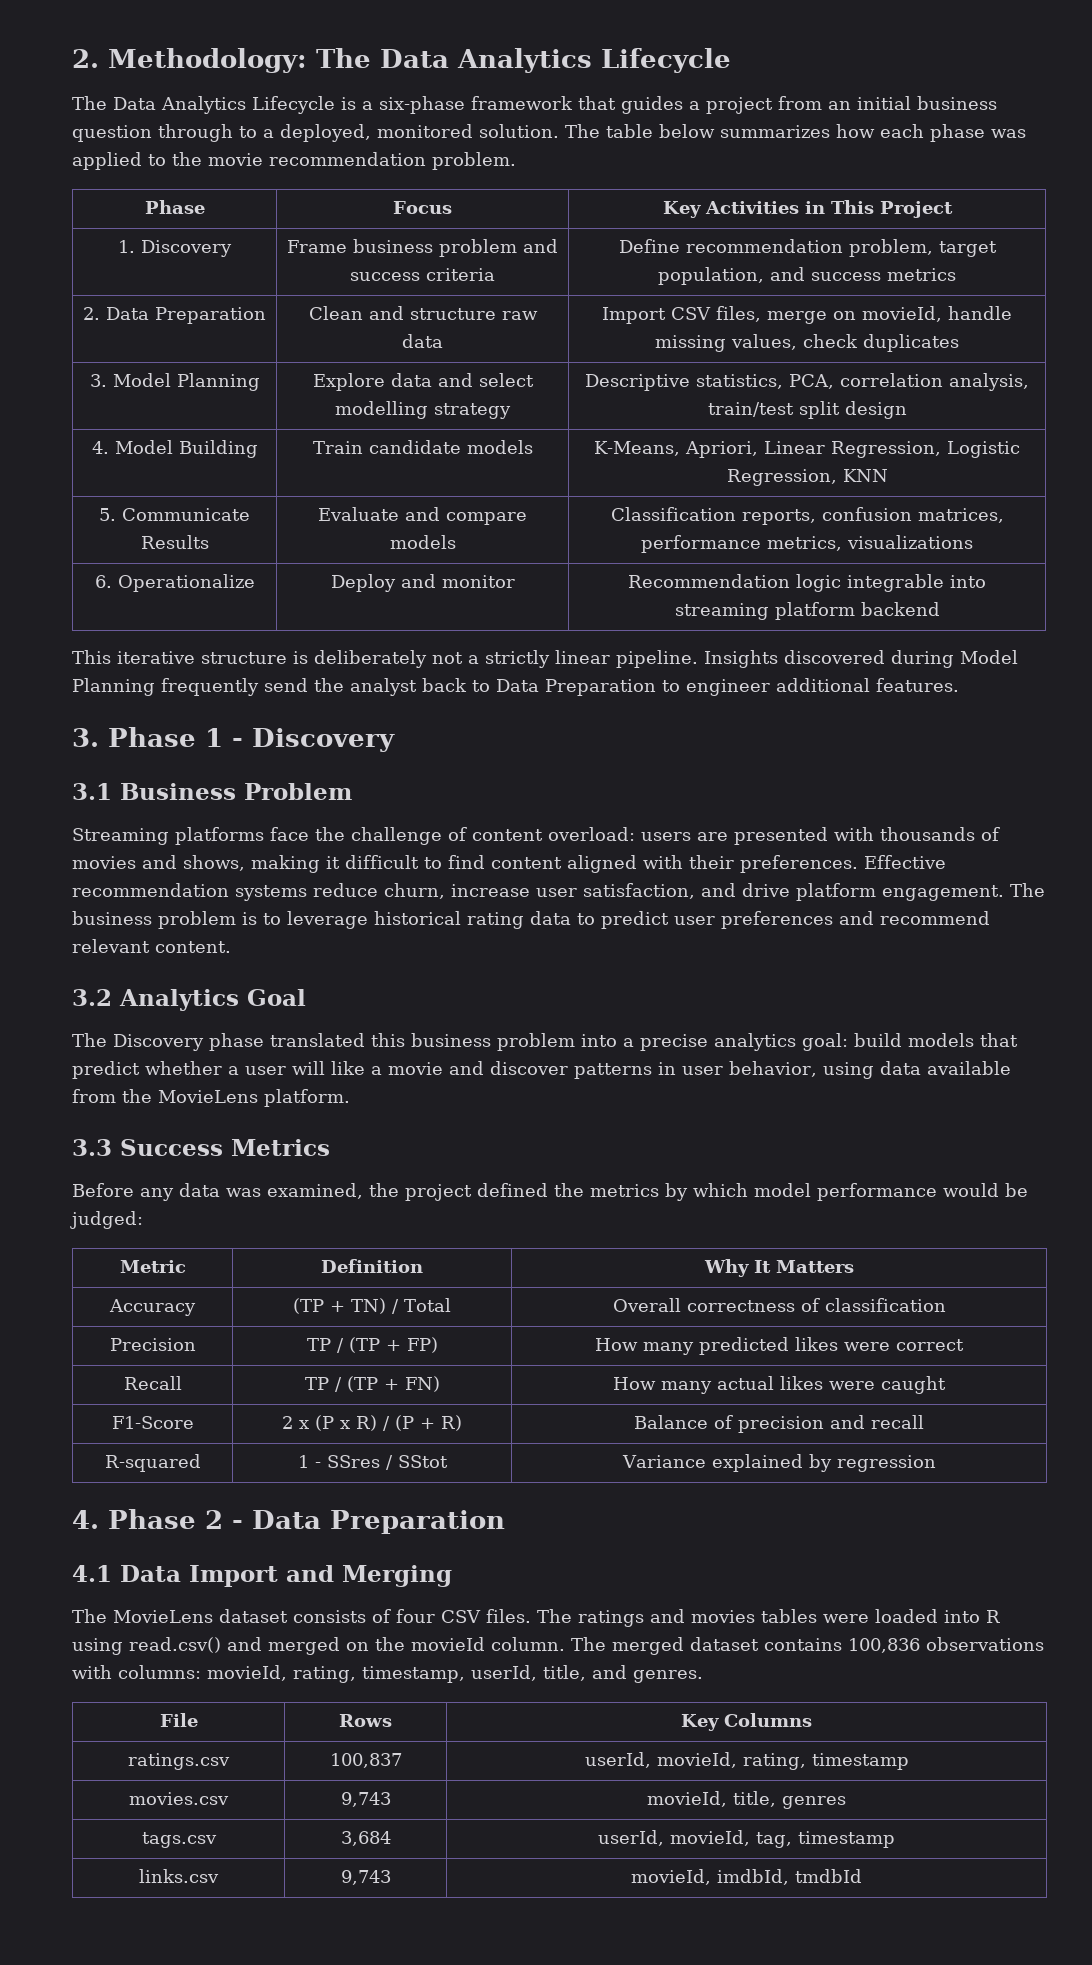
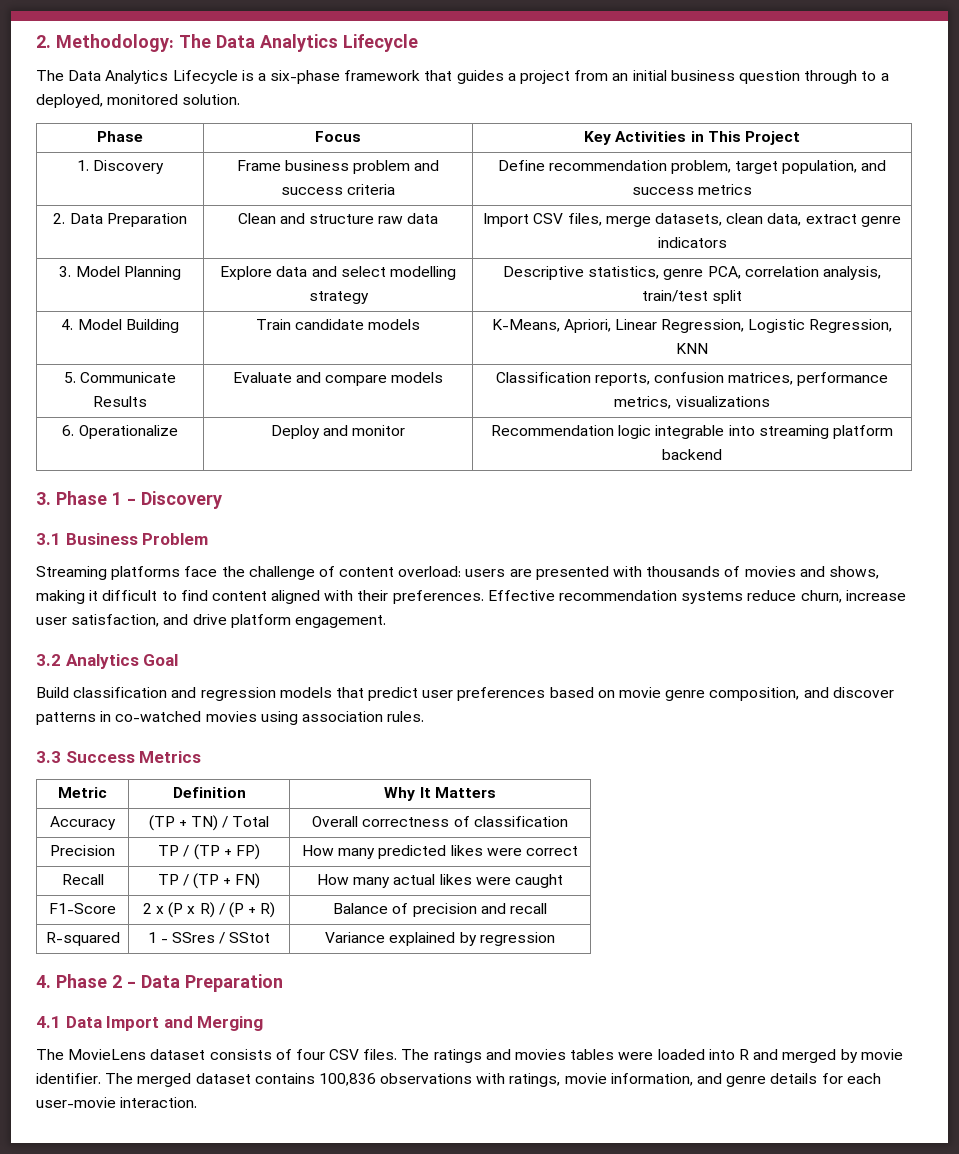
- The table below summarizes how each phase was applied to the movie recommendation problem.
- 2. Data Preparation | Clean and structure raw data | Import CSV files, merge on movieId, handle missing values, check duplicates
+ 2. Data Preparation | Clean and structure raw data | Import CSV files, merge datasets, clean data, extract genre indicators
- 3. Model Planning | Explore data and select modelling strategy | Descriptive statistics, PCA, correlation analysis, train/test split design
+ 3. Model Planning | Explore data and select modelling strategy | Descriptive statistics, genre PCA, correlation analysis, train/test split
- This iterative structure is deliberately not a strictly linear pipeline. Insights discovered during Model Planning frequently send the analyst back to Data Preparation to engineer additional features.
- Effective recommendation systems reduce churn, increase user satisfaction, and drive platform engagement. The business problem is to leverage historical rating data to predict user preferences and recommend relevant content.
+ Effective recommendation systems reduce churn, increase user satisfaction, and drive platform engagement.
  3.2 Analytics Goal
- The Discovery phase translated this business problem into a precise analytics goal: build models that predict whether a user will like a movie and discover patterns in user behavior, using data available from the MovieLens platform.
+ Build classification and regression models that predict user preferences based on movie genre composition, and discover patterns in co-watched movies using association rules.
  3.3 Success Metrics
- Before any data was examined, the project defined the metrics by which model performance would be judged:
- The ratings and movies tables were loaded into R using read.csv() and merged on the movieId column.
+ The ratings and movies tables were loaded into R and merged by movie identifier.
- The merged dataset contains 100,836 observations with columns: movieId, rating, timestamp, userId, title, and genres.
- File | Rows | Key Columns
- ratings.csv | 100,837 | userId, movieId, rating, timestamp
- movies.csv | 9,743 | movieId, title, genres
- tags.csv | 3,684 | userId, movieId, tag, timestamp
- links.csv | 9,743 | movieId, imdbId, tmdbId
+ The merged dataset contains 100,836 observations with ratings, movie information, and genre details for each user-movie interaction.

